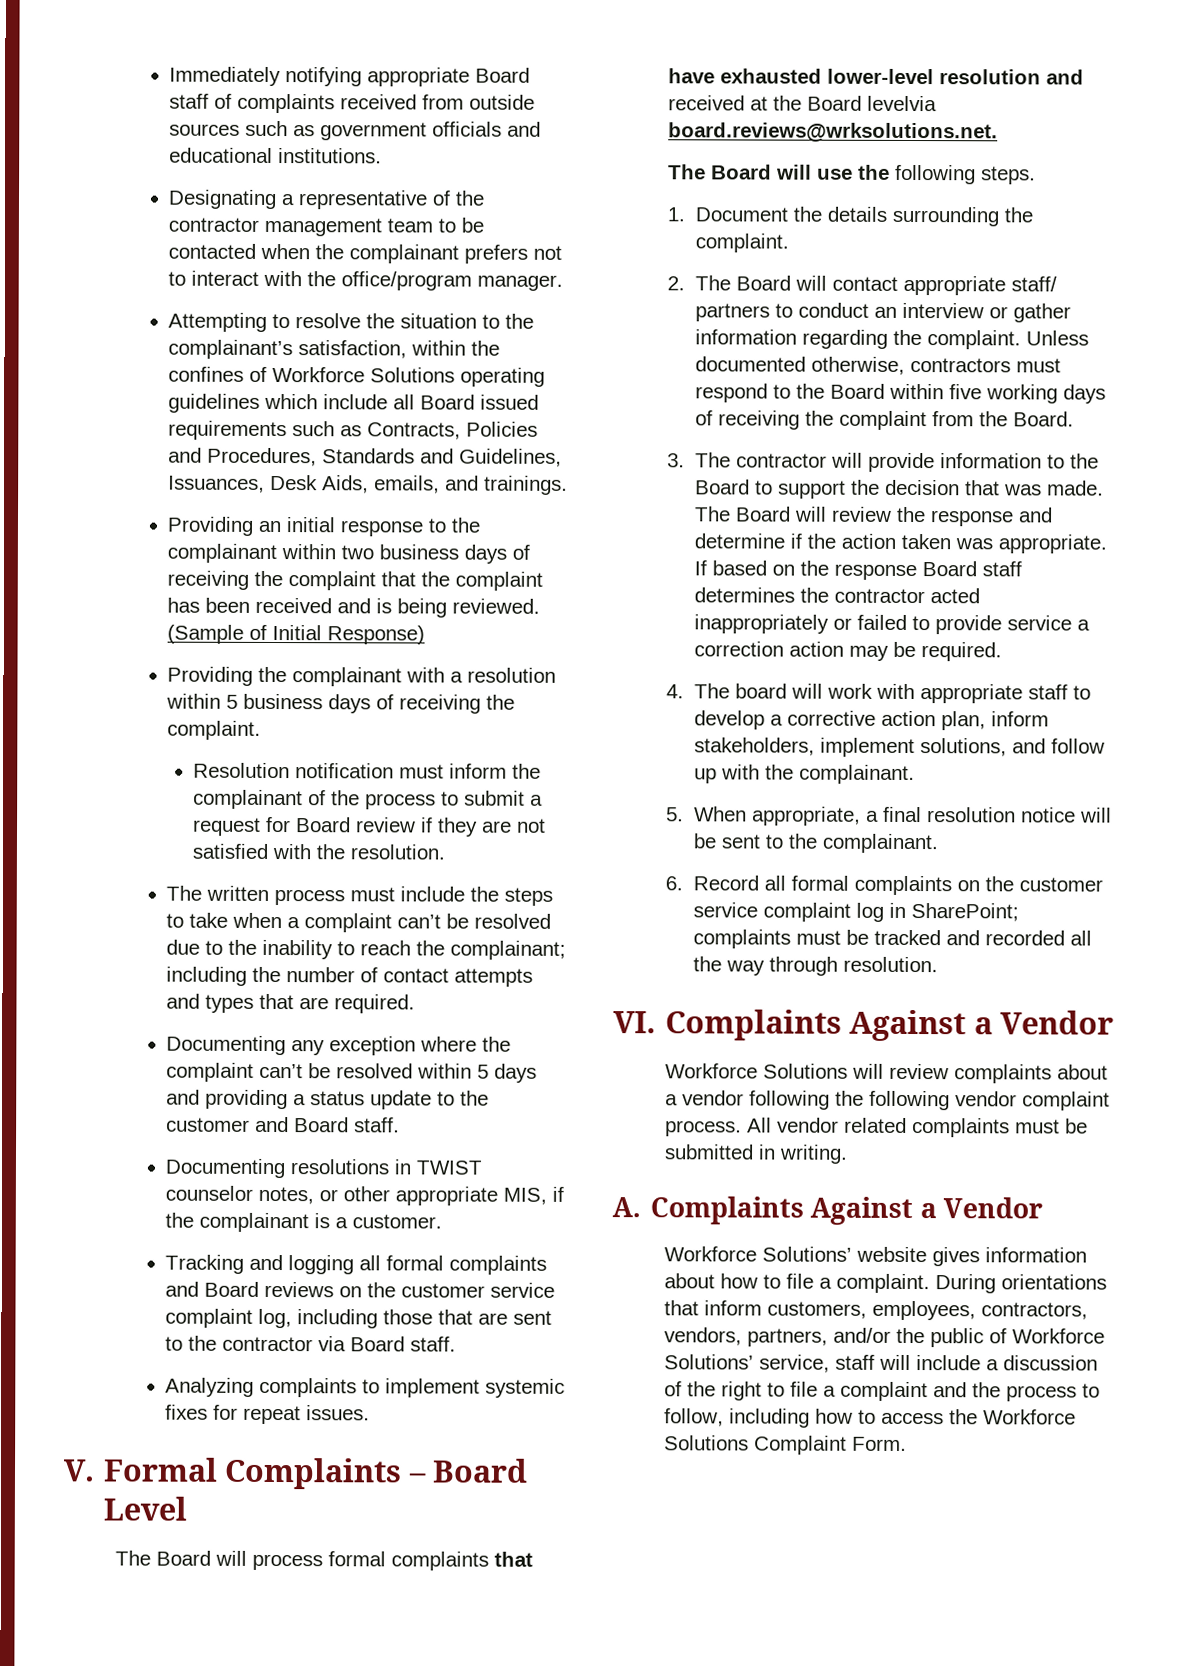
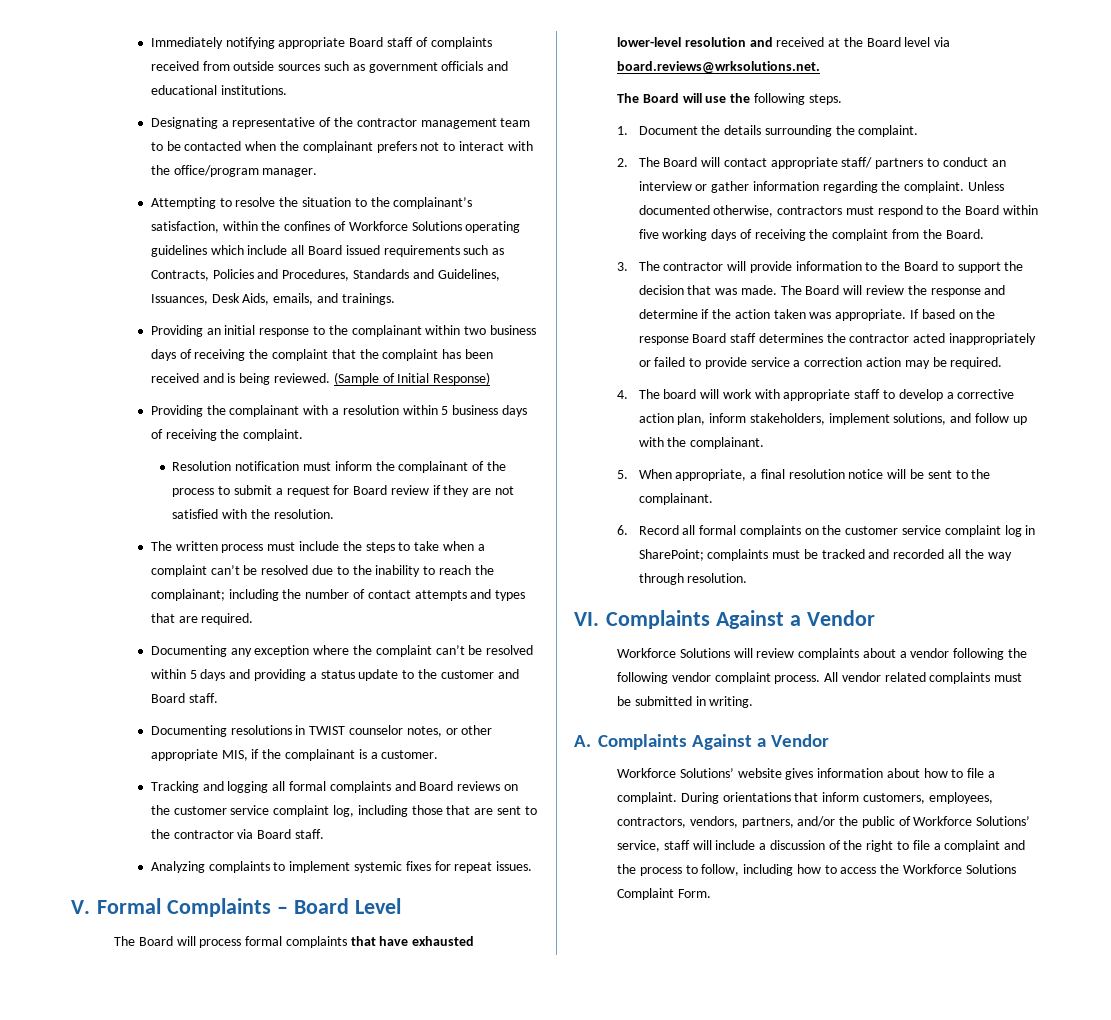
- The Board will process formal complaints that have exhausted lower-level resolution and received at the Board levelvia board.reviews@wrksolutions.net.
+ The Board will process formal complaints that have exhausted lower-level resolution and received at the Board level via board.reviews@wrksolutions.net.

